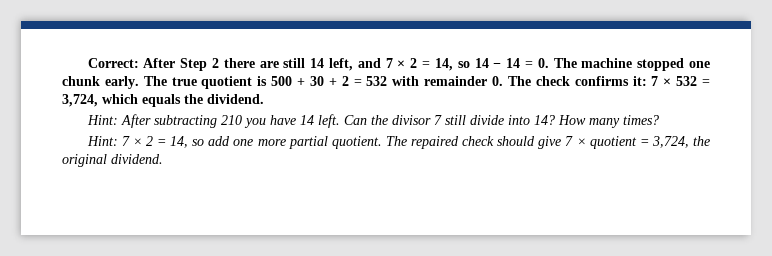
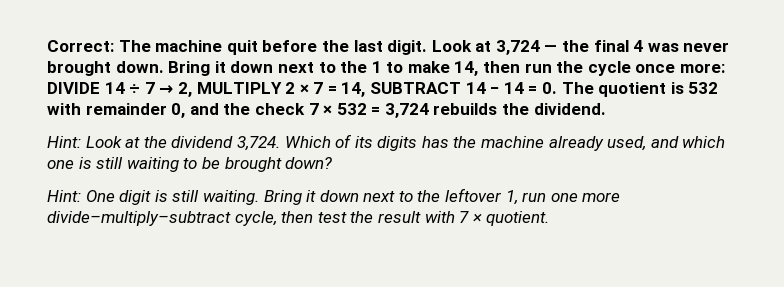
- Correct: After Step 2 there are still 14 left, and 7 × 2 = 14, so 14 − 14 = 0. The machine stopped one chunk early. The true quotient is 500 + 30 + 2 = 532 with remainder 0. The check confirms it: 7 × 532 = 3,724, which equals the dividend.
+ Correct: The machine quit before the last digit. Look at 3,724 — the final 4 was never brought down. Bring it down next to the 1 to make 14, then run the cycle once more: DIVIDE 14 ÷ 7 → 2, MULTIPLY 2 × 7 = 14, SUBTRACT 14 − 14 = 0. The quotient is 532 with remainder 0, and the check 7 × 532 = 3,724 rebuilds the dividend.
- Hint: After subtracting 210 you have 14 left. Can the divisor 7 still divide into 14? How many times?
- Hint: 7 × 2 = 14, so add one more partial quotient. The repaired check should give 7 × quotient = 3,724, the original dividend.
+ Hint: Look at the dividend 3,724. Which of its digits has the machine already used, and which one is still waiting to be brought down?
+ Hint: One digit is still waiting. Bring it down next to the leftover 1, run one more divide–multiply–subtract cycle, then test the result with 7 × quotient.

